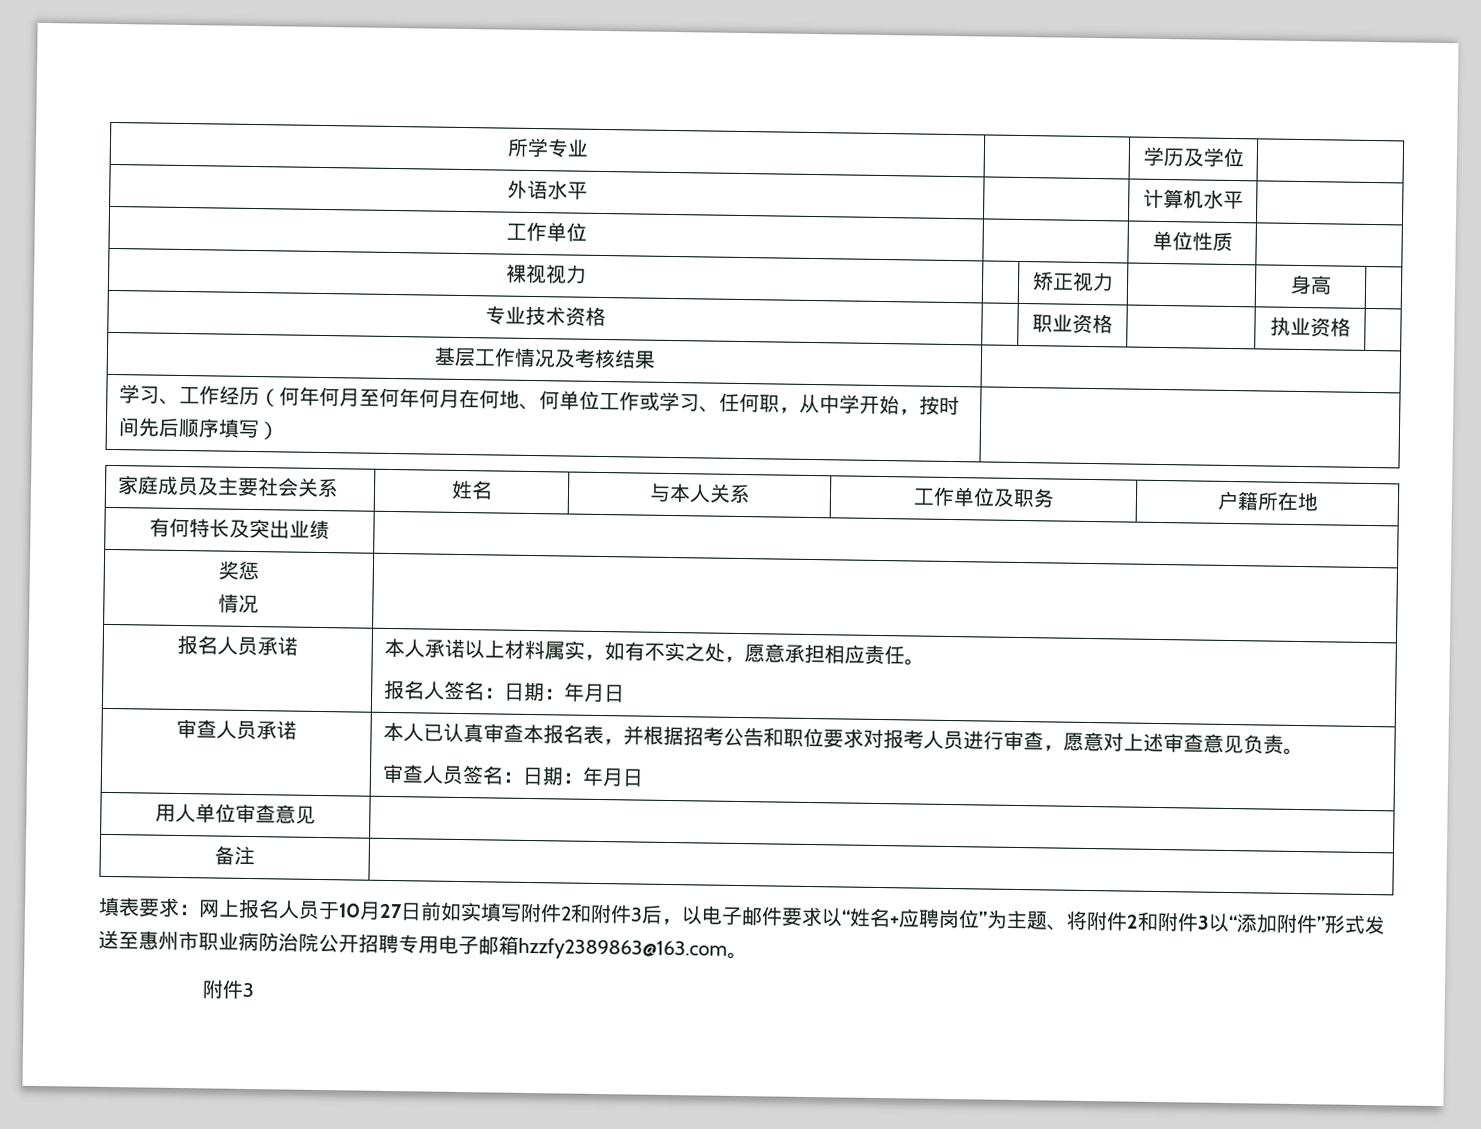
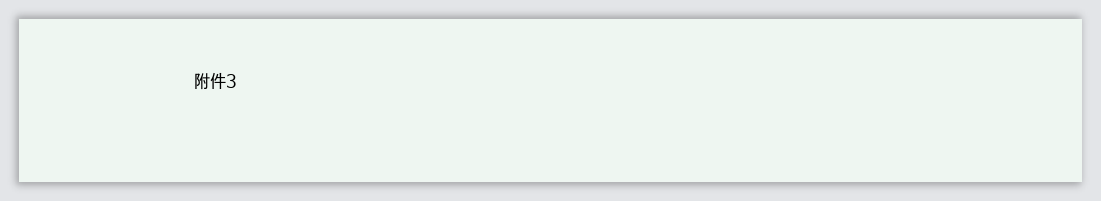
- 所学专业 | | 学历及学位 |
- 外语水平 | | 计算机水平 |
- 工作单位 | | 单位性质 |
- 裸视视力 | | 矫正视力 | | 身高 |
- 专业技术资格 | | 职业资格 | | 执业资格 |
- 基层工作情况及考核结果 |
- 学习、工作经历（何年何月至何年何月在何地、何单位工作或学习、任何职，从中学开始，按时间先后顺序填写） |
- 家庭成员及主要社会关系 | 姓名 | 与本人关系 | 工作单位及职务 | 户籍所在地
- 有何特长及突出业绩 |
- 奖惩
- 情况 |
- 报名人员承诺 | 本人承诺以上材料属实，如有不实之处，愿意承担相应责任。
- 报名人签名：日期：年月日
- 审查人员承诺 | 本人已认真审查本报名表，并根据招考公告和职位要求对报考人员进行审查，愿意对上述审查意见负责。
- 审查人员签名：日期：年月日
- 用人单位审查意见 |
- 备注 |
- 填表要求：网上报名人员于10月27日前如实填写附件2和附件3后，以电子邮件要求以“姓名+应聘岗位”为主题、将附件2和附件3以“添加附件”形式发送至惠州市职业病防治院公开招聘专用电子邮箱hzzfy2389863@163.com。

